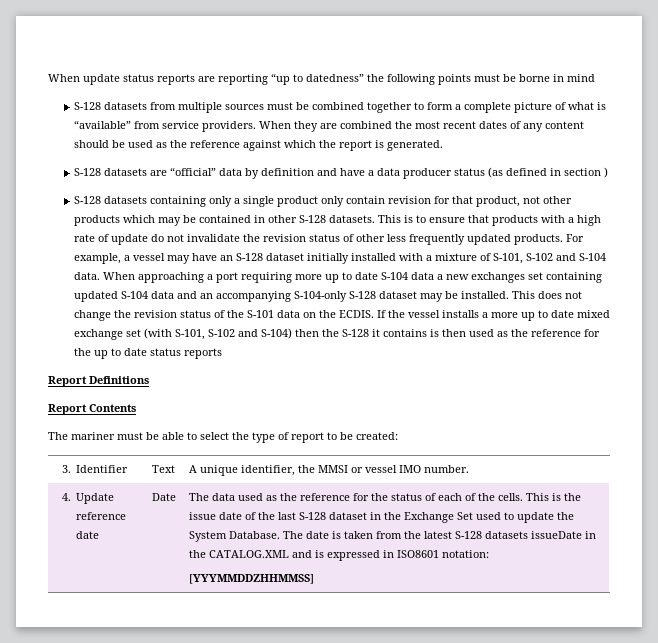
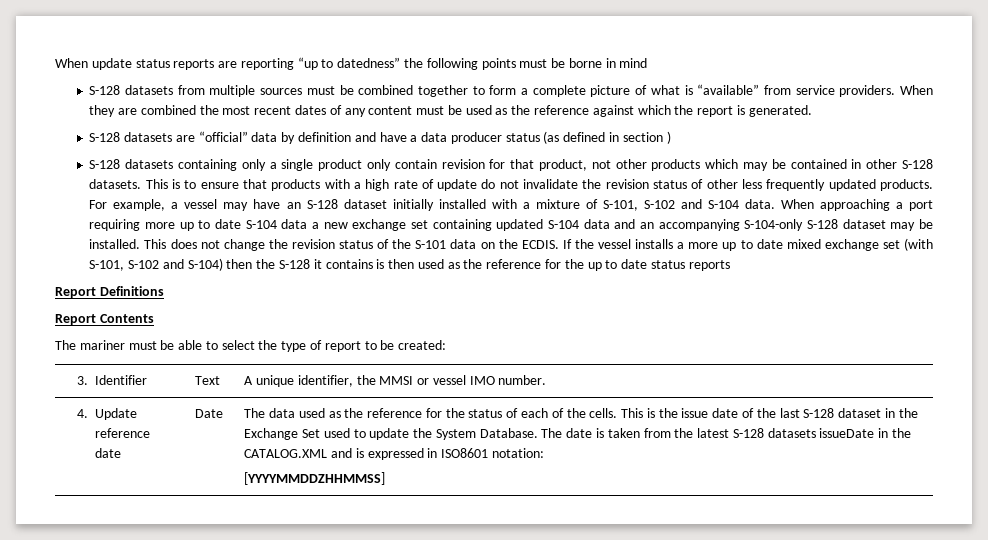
- When they are combined the most recent dates of any content should be used as the reference against which the report is generated.
+ When they are combined the most recent dates of any content must be used as the reference against which the report is generated.
- When approaching a port requiring more up to date S-104 data a new exchanges set containing updated S-104 data and an accompanying S-104-only S-128 dataset may be installed.
+ When approaching a port requiring more up to date S-104 data a new exchange set containing updated S-104 data and an accompanying S-104-only S-128 dataset may be installed.
- [YYYMMDDZHHMMSS]
+ [YYYYMMDDZHHMMSS]

